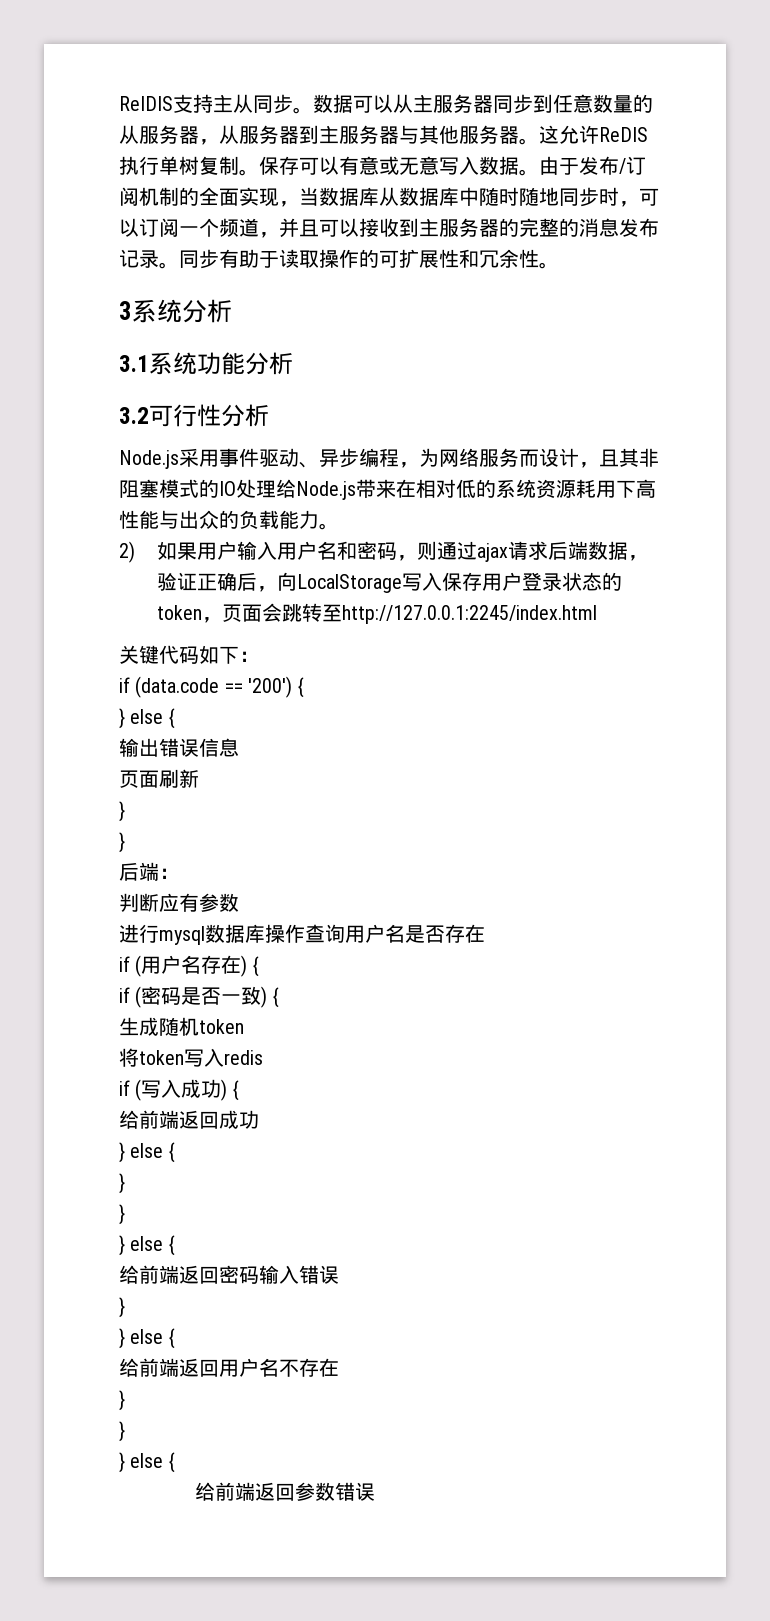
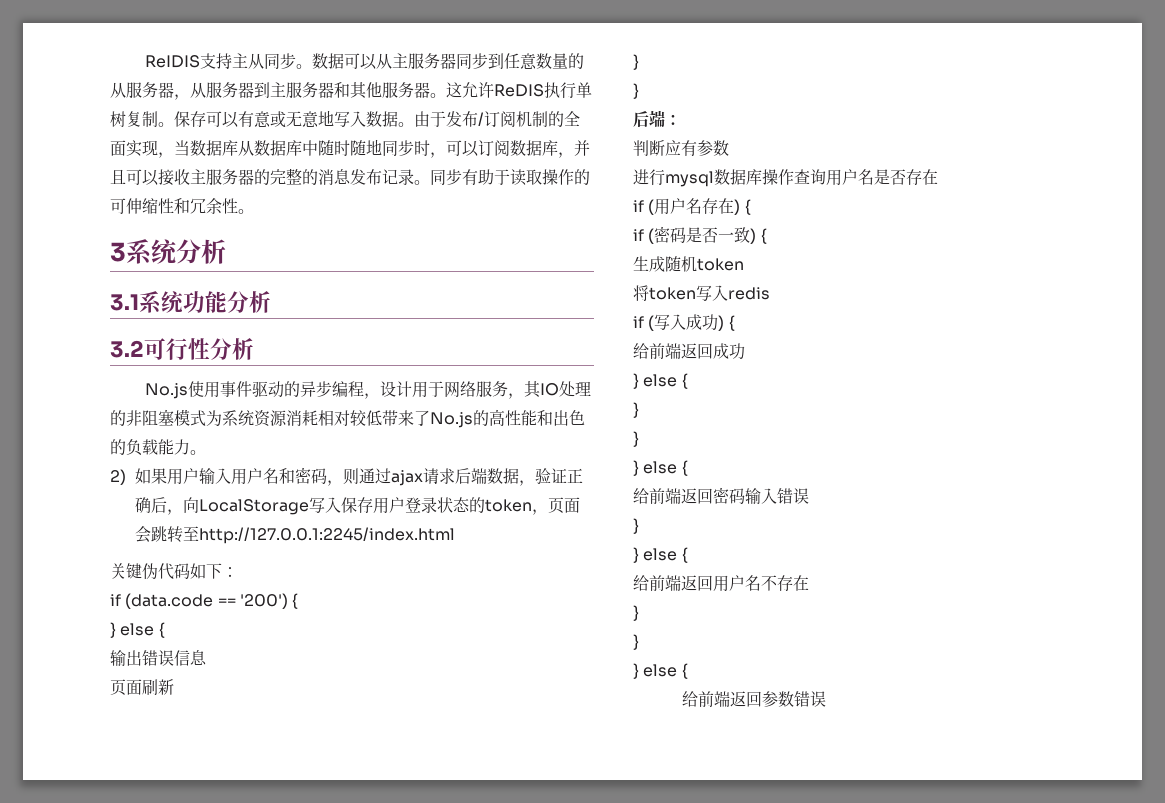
- 数据可以从主服务器同步到任意数量的从服务器，从服务器到主服务器与其他服务器。
+ 数据可以从主服务器同步到任意数量的从服务器，从服务器到主服务器和其他服务器。
- 保存可以有意或无意写入数据。
+ 保存可以有意或无意地写入数据。
- 由于发布/订阅机制的全面实现，当数据库从数据库中随时随地同步时，可以订阅一个频道，并且可以接收到主服务器的完整的消息发布记录。
+ 由于发布/订阅机制的全面实现，当数据库从数据库中随时随地同步时，可以订阅数据库，并且可以接收主服务器的完整的消息发布记录。
- 同步有助于读取操作的可扩展性和冗余性。
+ 同步有助于读取操作的可伸缩性和冗余性。
- Node.js采用事件驱动、异步编程，为网络服务而设计，且其非阻塞模式的IO处理给Node.js带来在相对低的系统资源耗用下高性能与出众的负载能力。
+ No.js使用事件驱动的异步编程，设计用于网络服务，其IO处理的非阻塞模式为系统资源消耗相对较低带来了No.js的高性能和出色的负载能力。
- 关键代码如下：
+ 关键伪代码如下：

